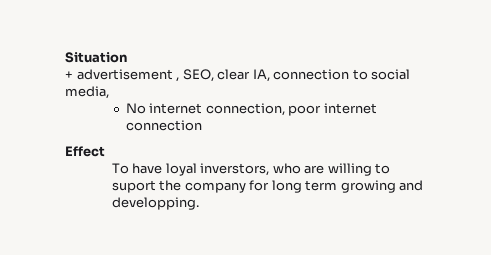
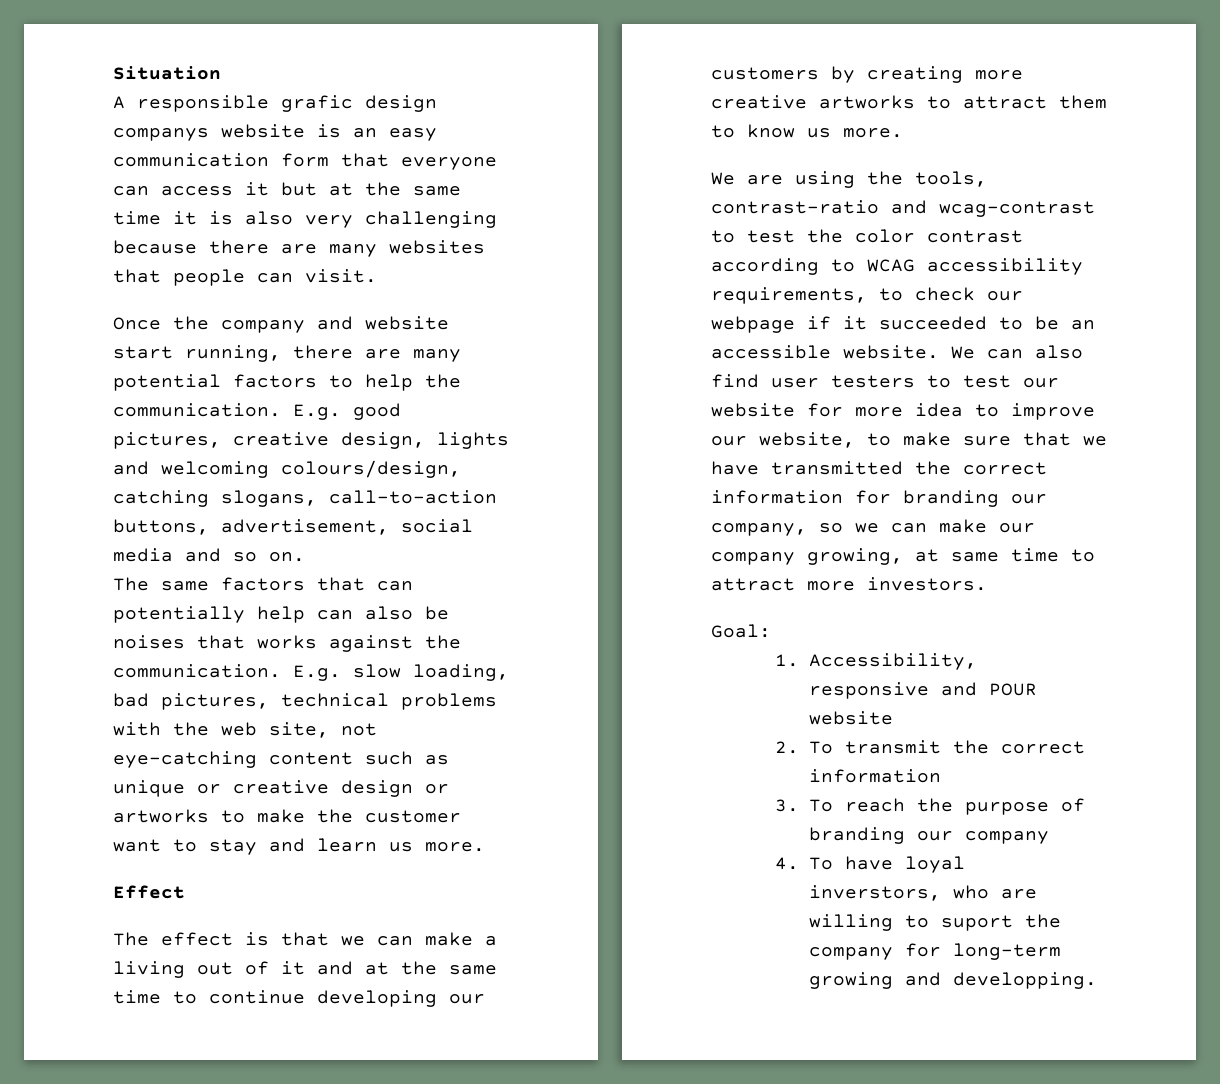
- + advertisement , SEO, clear IA, connection to social media,
- No internet connection, poor internet connection
+ A responsible grafic design companys website is an easy communication form that everyone can access it but at the same time it is also very challenging because there are many websites that people can visit.
+ Once the company and website start running, there are many potential factors to help the communication. E.g. good pictures, creative design, lights and welcoming colours/design, catching slogans, call-to-action buttons, advertisement, social media and so on.
+ The same factors that can potentially help can also be noises that works against the communication. E.g. slow loading, bad pictures, technical problems with the web site, not eye-catching content such as unique or creative design or artworks to make the customer want to stay and learn us more.
  Effect
- To have loyal inverstors, who are willing to suport the company for long term growing and developping.
+ The effect is that we can make a living out of it and at the same time to continue developing our customers by creating more creative artworks to attract them to know us more.
+ We are using the tools, contrast-ratio and wcag-contrast to test the color contrast according to WCAG accessibility requirements, to check our webpage if it succeeded to be an accessible website. We can also find user testers to test our website for more idea to improve our website, to make sure that we have transmitted the correct information for branding our company, so we can make our company growing, at same time to attract more investors.
+ Goal:
+ 1. Accessibility, responsive and POUR website
+ 2. To transmit the correct information
+ 3. To reach the purpose of branding our company
+ 4. To have loyal inverstors, who are willing to suport the company for long-term growing and developping.

